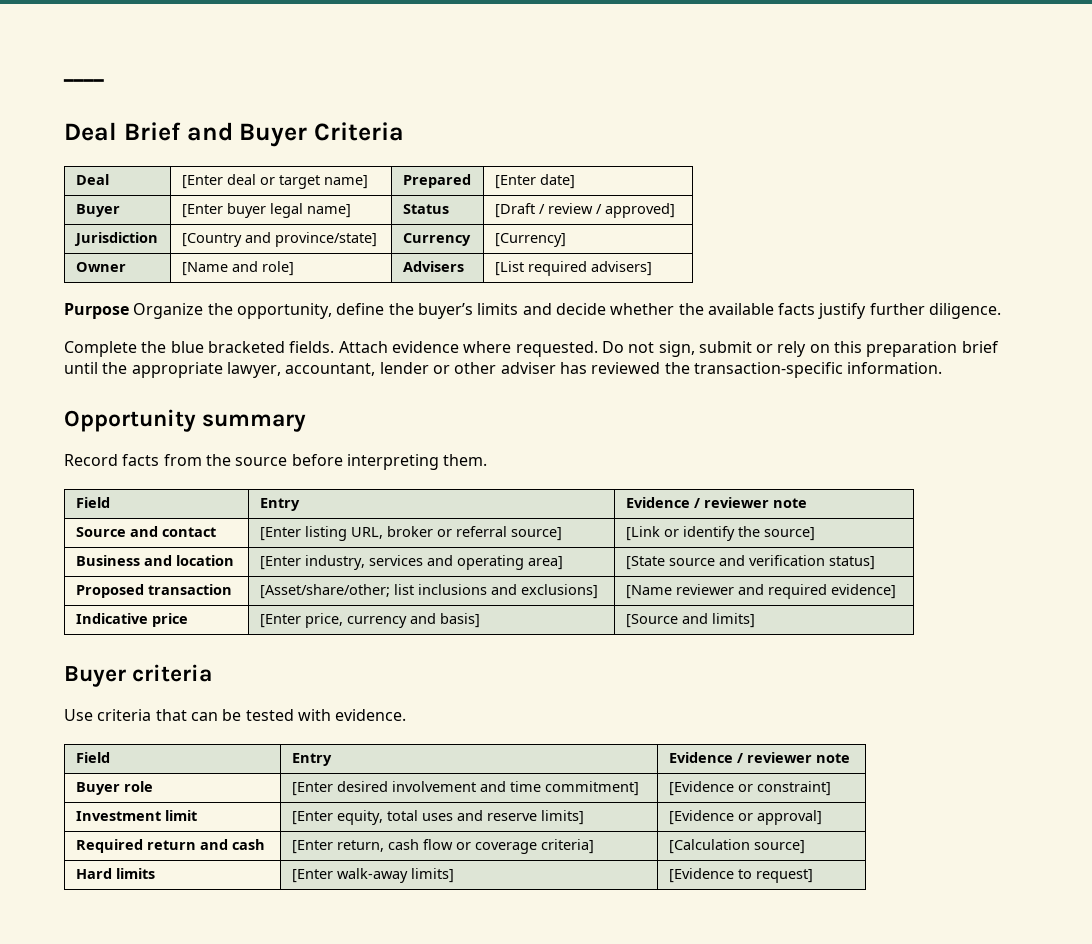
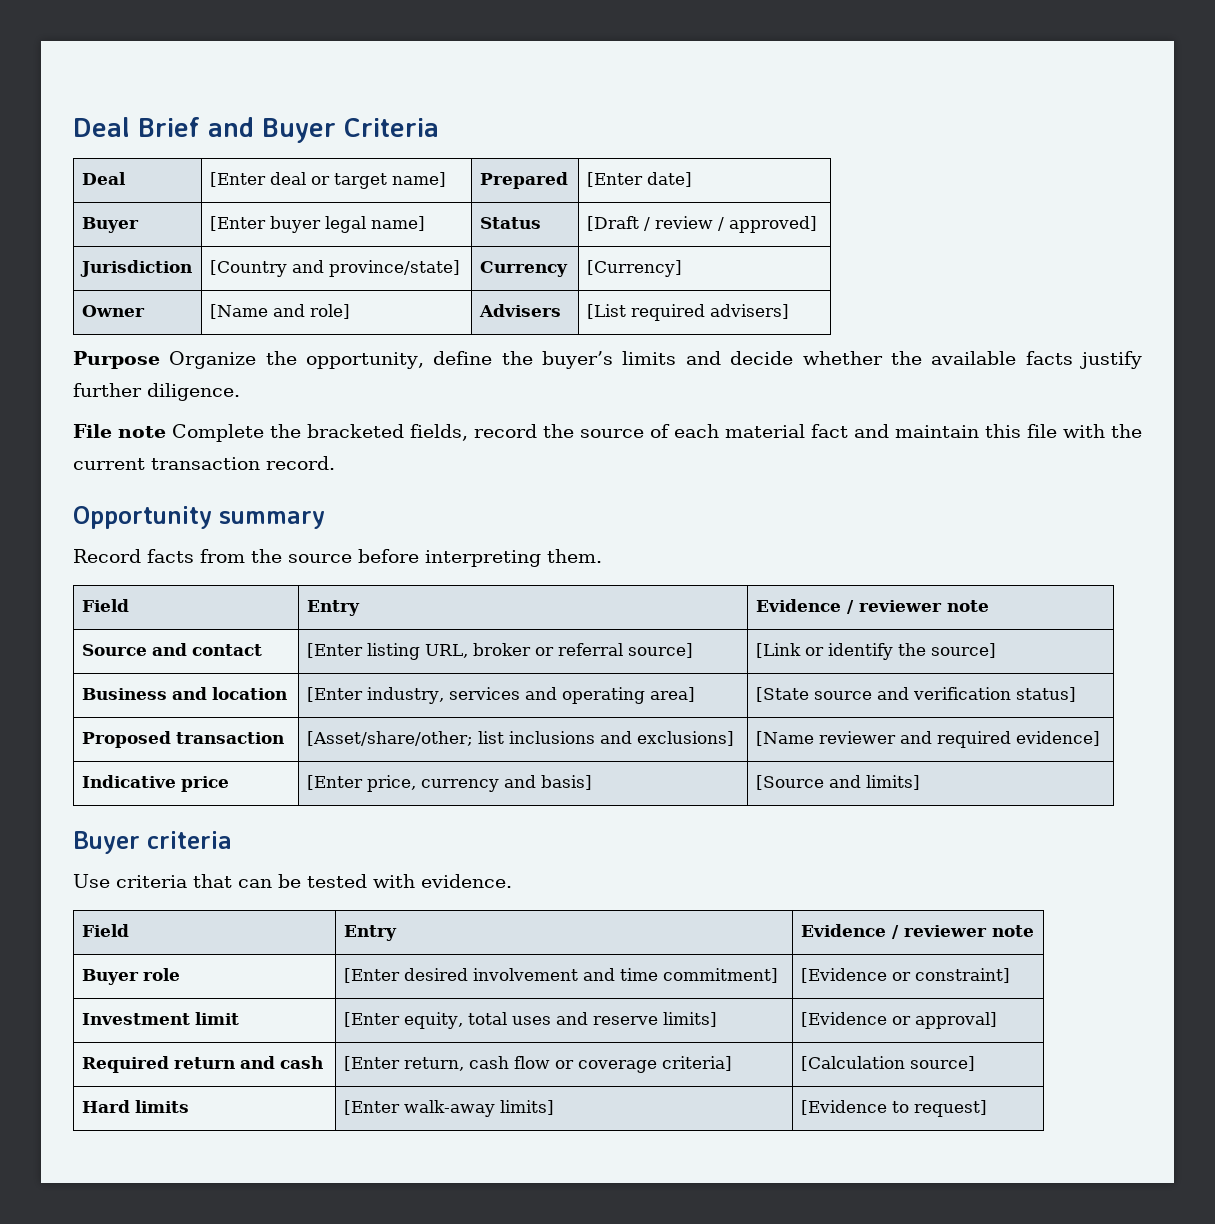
- ━━━━
- Complete the blue bracketed fields. Attach evidence where requested. Do not sign, submit or rely on this preparation brief until the appropriate lawyer, accountant, lender or other adviser has reviewed the transaction-specific information.
+ File note Complete the bracketed fields, record the source of each material fact and maintain this file with the current transaction record.

